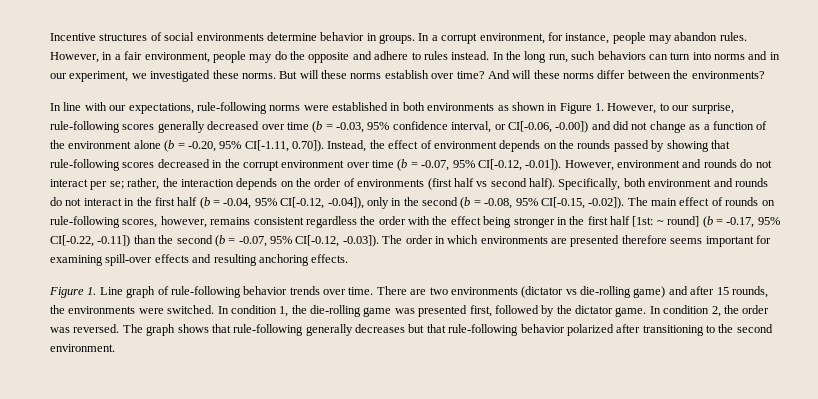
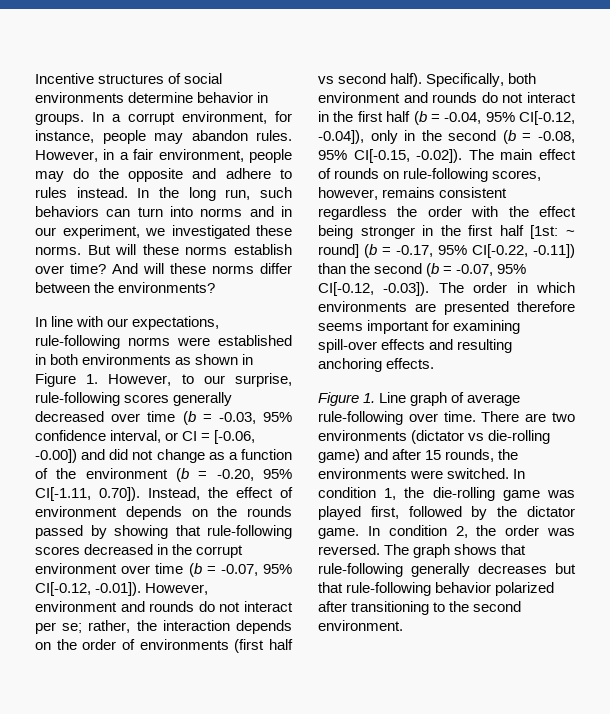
- In line with our expectations, rule-following norms were established in both environments as shown in Figure 1. However, to our surprise, rule-following scores generally decreased over time (b = -0.03, 95% confidence interval, or CI[-0.06, -0.00]) and did not change as a function of the environment alone (b = -0.20, 95% CI[-1.11, 0.70]). Instead, the effect of environment depends on the rounds passed by showing that rule-following scores decreased in the corrupt environment over time (b = -0.07, 95% CI[-0.12, -0.01]). However, environment and rounds do not interact per se;
+ In line with our expectations, rule-following norms were established in both environments as shown in Figure 1. However, to our surprise, rule-following scores generally decreased over time (b = -0.03, 95% confidence interval, or CI = [-0.06, -0.00]) and did not change as a function of the environment (b = -0.20, 95% CI[-1.11, 0.70]). Instead, the effect of environment depends on the rounds passed by showing that rule-following scores decreased in the corrupt environment over time (b = -0.07, 95% CI[-0.12, -0.01]). However, environment and rounds do not interact per se;
- Figure 1. Line graph of rule-following behavior trends over time.
+ Figure 1. Line graph of average rule-following over time.
- In condition 1, the die-rolling game was presented first, followed by the dictator game.
+ In condition 1, the die-rolling game was played first, followed by the dictator game.

